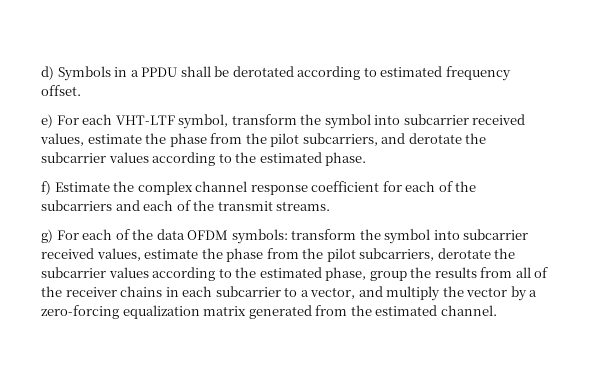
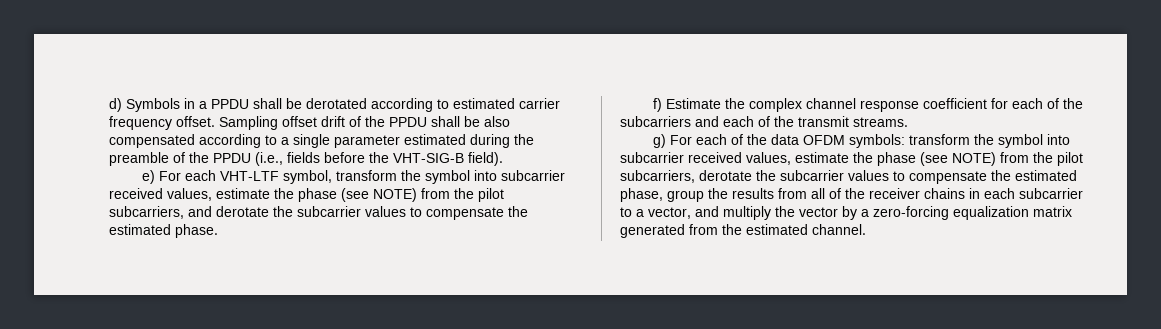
- d) Symbols in a PPDU shall be derotated according to estimated frequency offset.
+ d) Symbols in a PPDU shall be derotated according to estimated carrier frequency offset. Sampling offset drift of the PPDU shall be also compensated according to a single parameter estimated during the preamble of the PPDU (i.e., fields before the VHT-SIG-B field).
- e) For each VHT-LTF symbol, transform the symbol into subcarrier received values, estimate the phase from the pilot subcarriers, and derotate the subcarrier values according to the estimated phase.
+ e) For each VHT-LTF symbol, transform the symbol into subcarrier received values, estimate the phase (see NOTE) from the pilot subcarriers, and derotate the subcarrier values to compensate the estimated phase.
- g) For each of the data OFDM symbols: transform the symbol into subcarrier received values, estimate the phase from the pilot subcarriers, derotate the subcarrier values according to the estimated phase, group the results from all of the receiver chains in each subcarrier to a vector, and multiply the vector by a zero-forcing equalization matrix generated from the estimated channel.
+ g) For each of the data OFDM symbols: transform the symbol into subcarrier received values, estimate the phase (see NOTE) from the pilot subcarriers, derotate the subcarrier values to compensate the estimated phase, group the results from all of the receiver chains in each subcarrier to a vector, and multiply the vector by a zero-forcing equalization matrix generated from the estimated channel.

